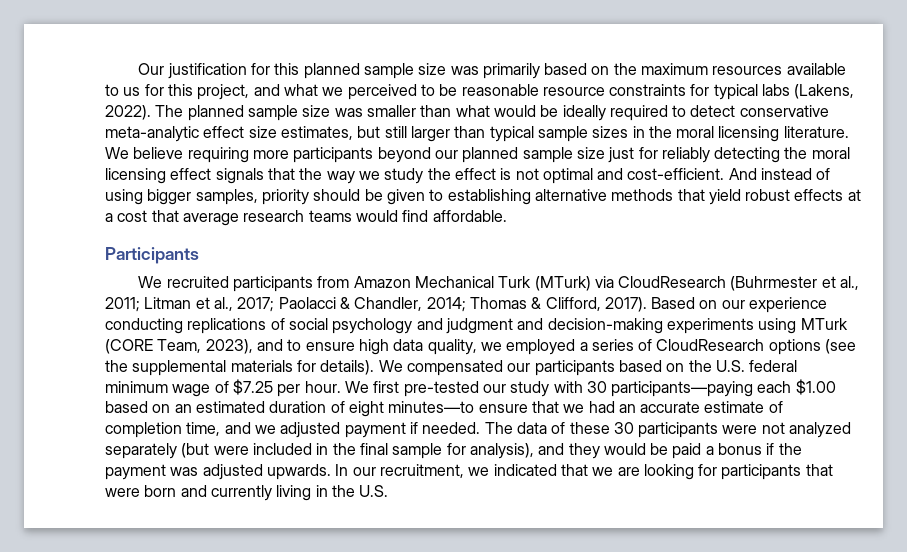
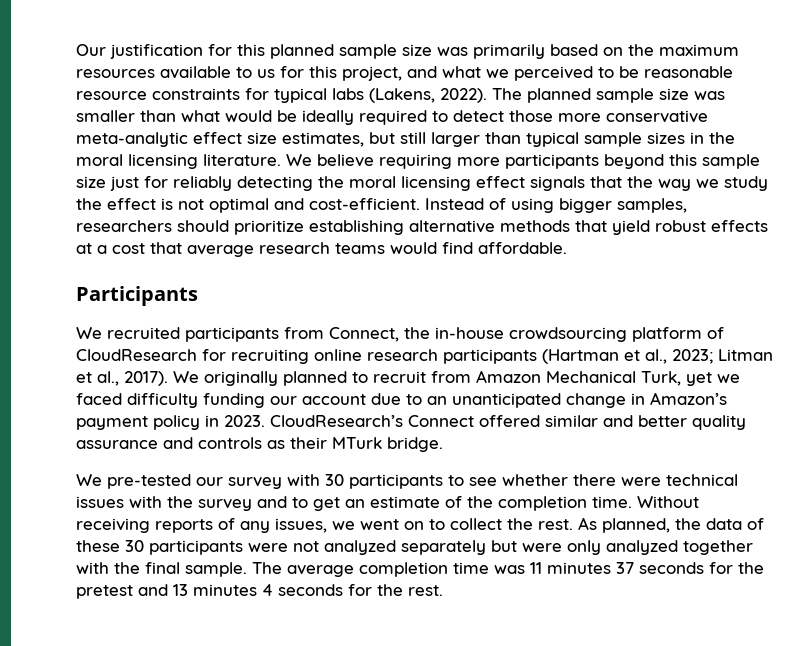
- The planned sample size was smaller than what would be ideally required to detect conservative meta-analytic effect size estimates, but still larger than typical sample sizes in the moral licensing literature.
+ The planned sample size was smaller than what would be ideally required to detect those more conservative meta-analytic effect size estimates, but still larger than typical sample sizes in the moral licensing literature.
- We believe requiring more participants beyond our planned sample size just for reliably detecting the moral licensing effect signals that the way we study the effect is not optimal and cost-efficient.
+ We believe requiring more participants beyond this sample size just for reliably detecting the moral licensing effect signals that the way we study the effect is not optimal and cost-efficient.
- And instead of using bigger samples, priority should be given to establishing alternative methods that yield robust effects at a cost that average research teams would find affordable.
+ Instead of using bigger samples, researchers should prioritize establishing alternative methods that yield robust effects at a cost that average research teams would find affordable.
- We recruited participants from Amazon Mechanical Turk (MTurk) via CloudResearch (Buhrmester et al., 2011; Litman et al., 2017; Paolacci & Chandler, 2014; Thomas & Clifford, 2017). Based on our experience conducting replications of social psychology and judgment and decision-making experiments using MTurk (CORE Team, 2023), and to ensure high data quality, we employed a series of CloudResearch options (see the supplemental materials for details). We compensated our participants based on the U.S. federal minimum wage of $7.25 per hour. We first pre-tested our study with 30 participants—paying each $1.00 based on an estimated duration of eight minutes—to ensure that we had an accurate estimate of completion time, and we adjusted payment if needed. The data of these 30 participants were not analyzed separately (but were included in the final sample for analysis), and they would be paid a bonus if the payment was adjusted upwards. In our recruitment, we indicated that we are looking for participants that were born and currently living in the U.S.
+ We recruited participants from Connect, the in-house crowdsourcing platform of CloudResearch for recruiting online research participants (Hartman et al., 2023; Litman et al., 2017). We originally planned to recruit from Amazon Mechanical Turk, yet we faced difficulty funding our account due to an unanticipated change in Amazon’s payment policy in 2023. CloudResearch’s Connect offered similar and better quality assurance and controls as their MTurk bridge.
+ We pre-tested our survey with 30 participants to see whether there were technical issues with the survey and to get an estimate of the completion time. Without receiving reports of any issues, we went on to collect the rest. As planned, the data of these 30 participants were not analyzed separately but were only analyzed together with the final sample. The average completion time was 11 minutes 37 seconds for the pretest and 13 minutes 4 seconds for the rest.

